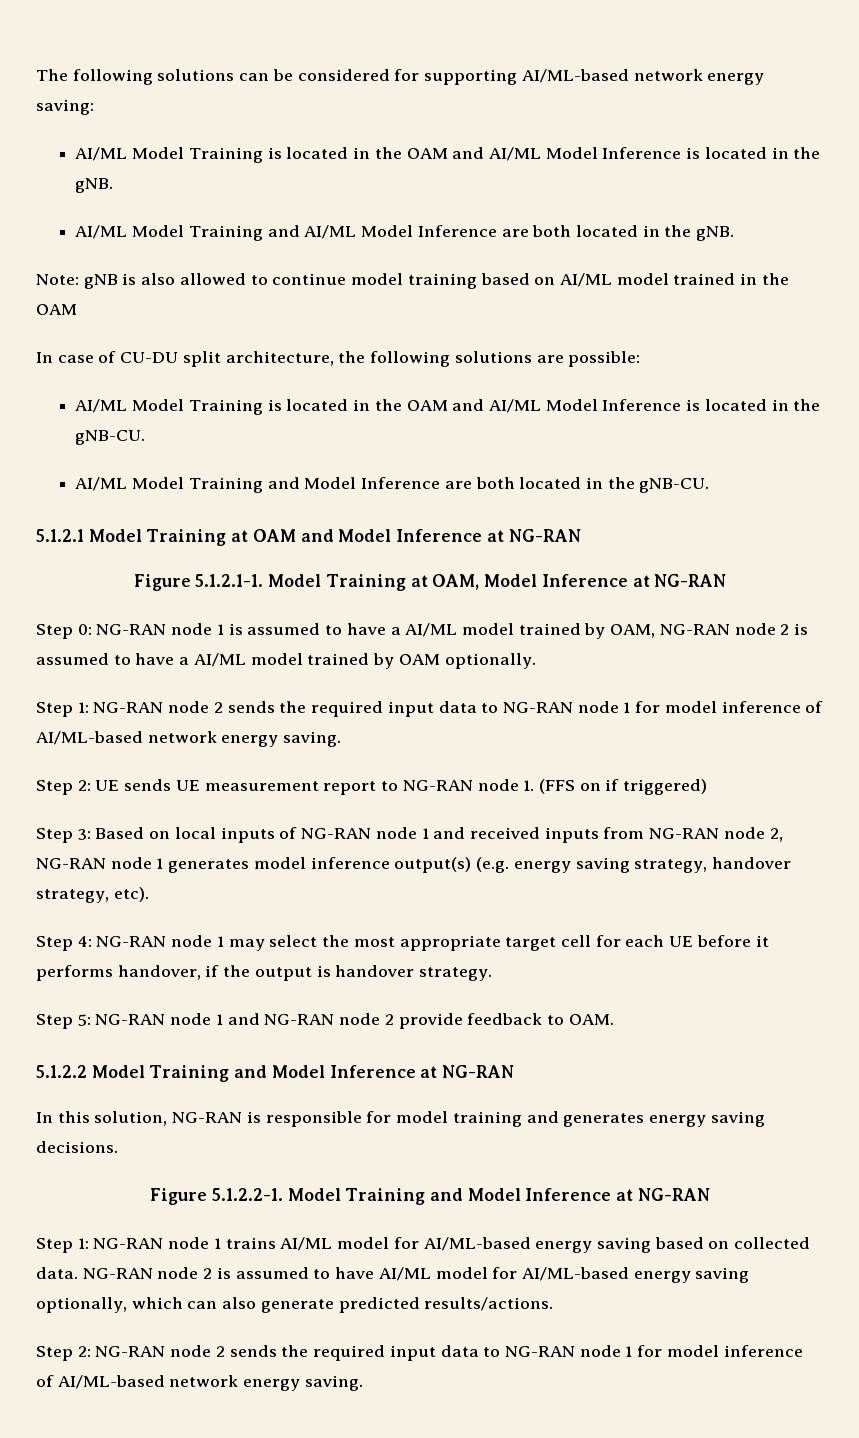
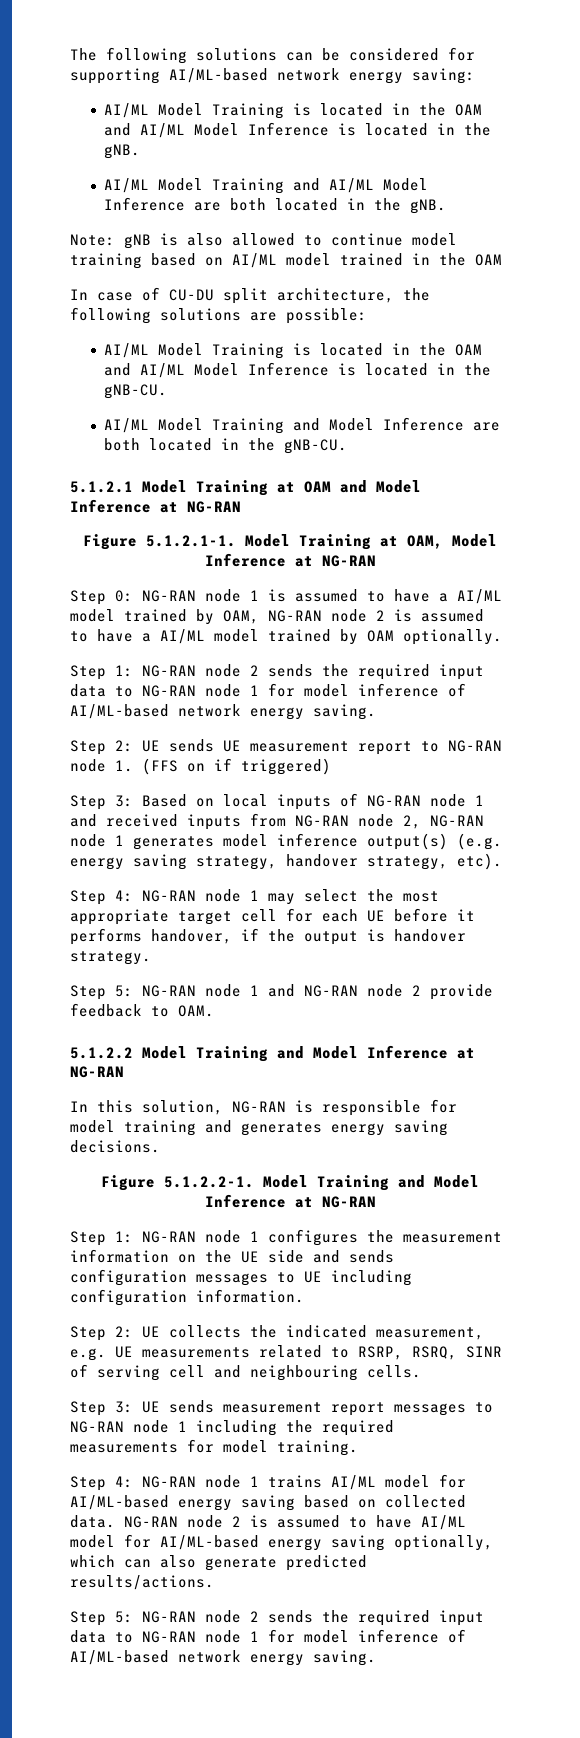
- Step 1: NG-RAN node 1 trains AI/ML model for AI/ML-based energy saving based on collected data.
+ Step 1: NG-RAN node 1 configures the measurement information on the UE side and sends configuration messages to UE including configuration information.
+ Step 2: UE collects the indicated measurement, e.g. UE measurements related to RSRP, RSRQ, SINR of serving cell and neighbouring cells.
+ Step 3: UE sends measurement report messages to NG-RAN node 1 including the required measurements for model training.
+ Step 4: NG-RAN node 1 trains AI/ML model for AI/ML-based energy saving based on collected data.
- Step 2: NG-RAN node 2 sends the required input data to NG-RAN node 1 for model inference of AI/ML-based network energy saving.
+ Step 5: NG-RAN node 2 sends the required input data to NG-RAN node 1 for model inference of AI/ML-based network energy saving.

